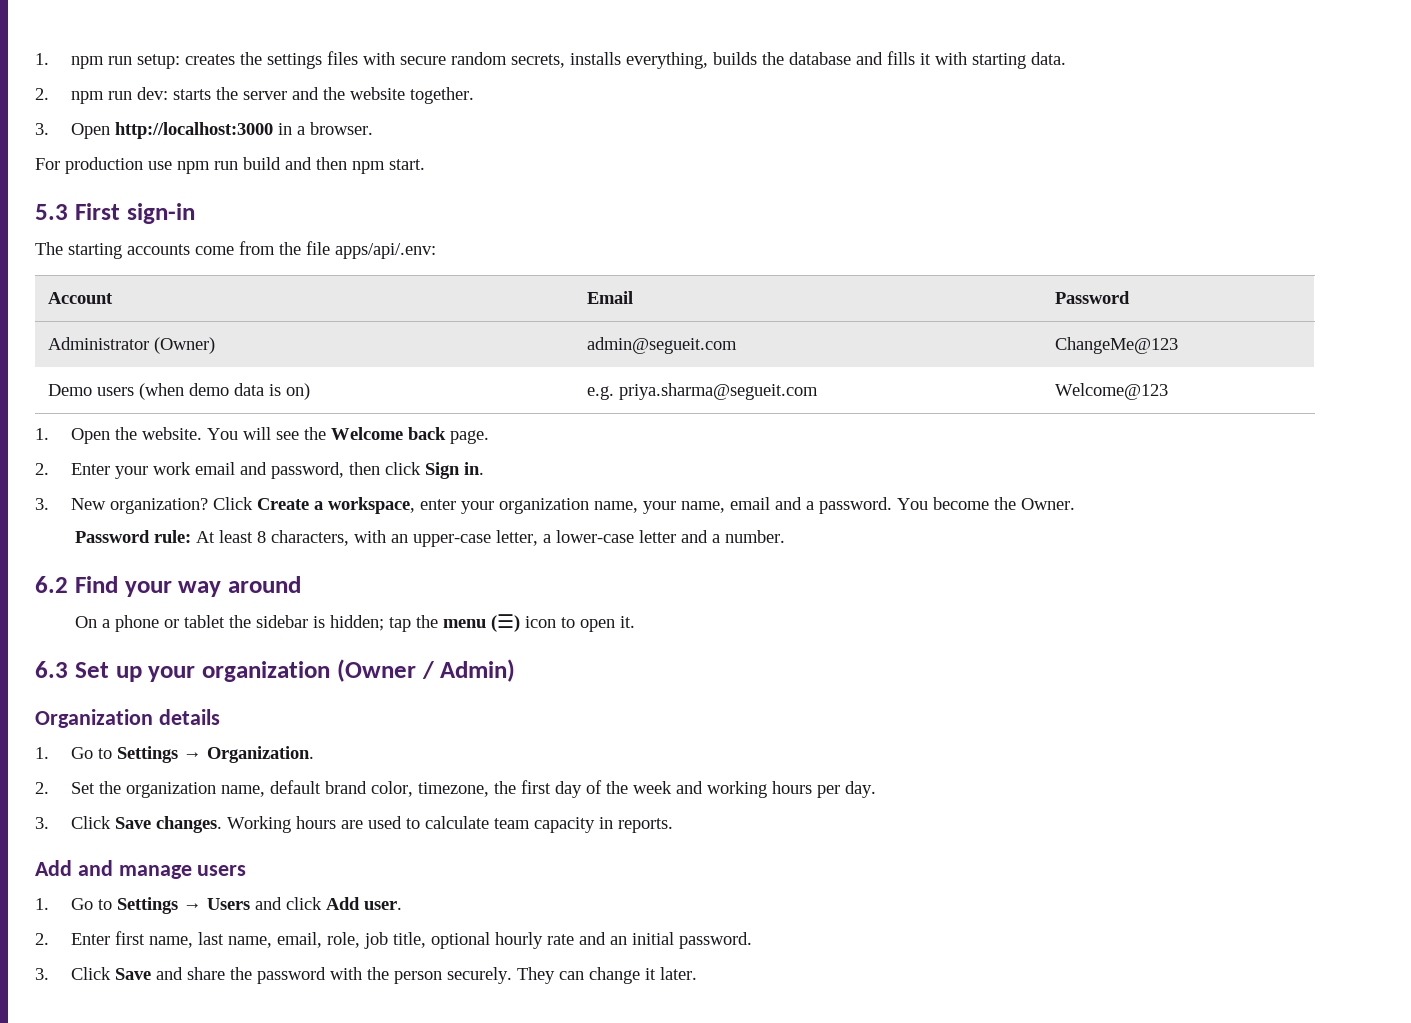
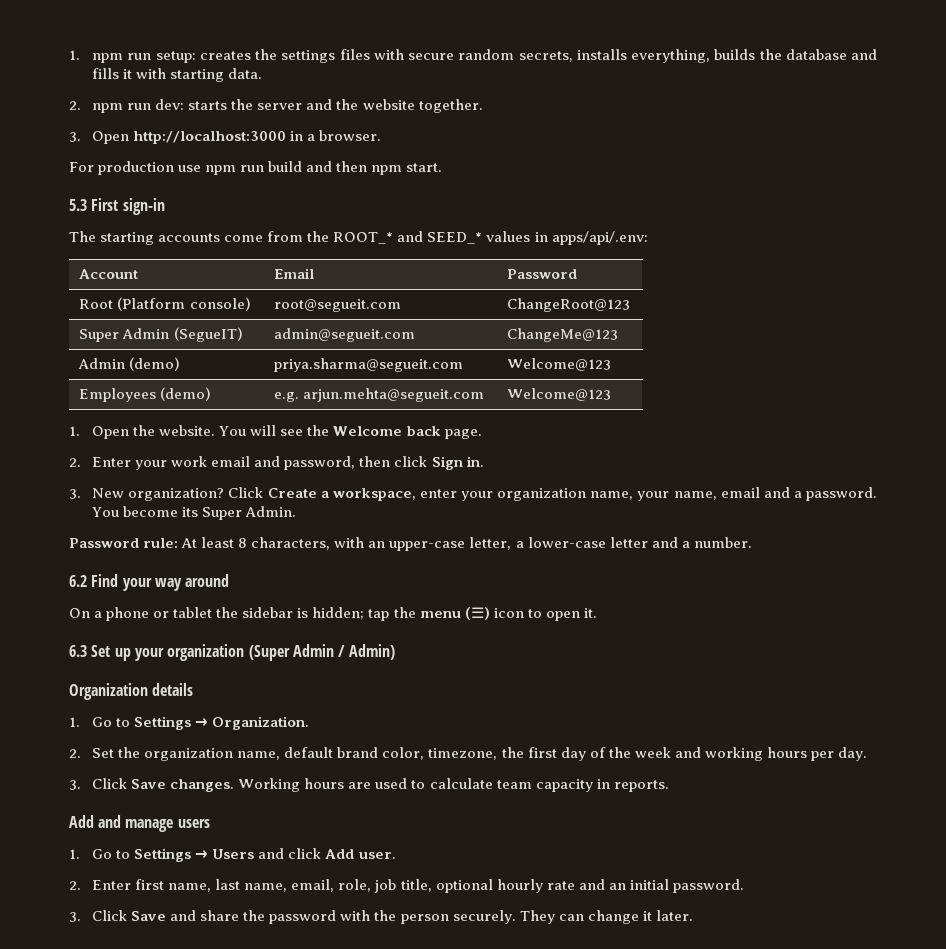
- The starting accounts come from the file apps/api/.env:
+ The starting accounts come from the ROOT_* and SEED_* values in apps/api/.env:
- Administrator (Owner) | admin@segueit.com | ChangeMe@123
- Demo users (when demo data is on) | e.g. priya.sharma@segueit.com | Welcome@123
+ Root (Platform console) | root@segueit.com | ChangeRoot@123
+ Super Admin (SegueIT) | admin@segueit.com | ChangeMe@123
+ Admin (demo) | priya.sharma@segueit.com | Welcome@123
+ Employees (demo) | e.g. arjun.mehta@segueit.com | Welcome@123
- You become the Owner.
+ You become its Super Admin.
- 6.3 Set up your organization (Owner / Admin)
+ 6.3 Set up your organization (Super Admin / Admin)

